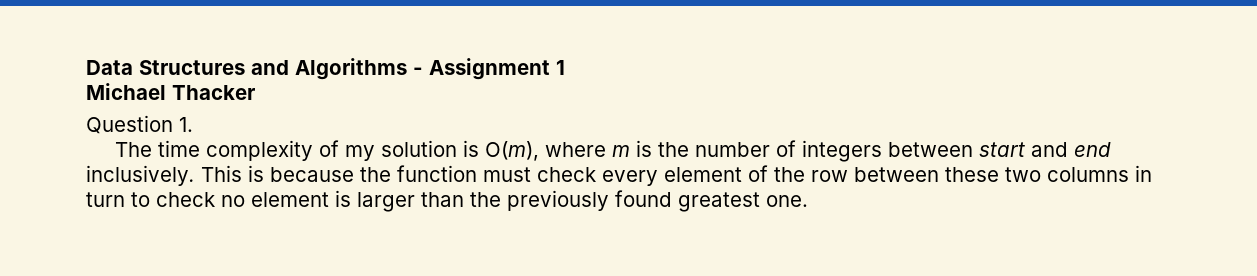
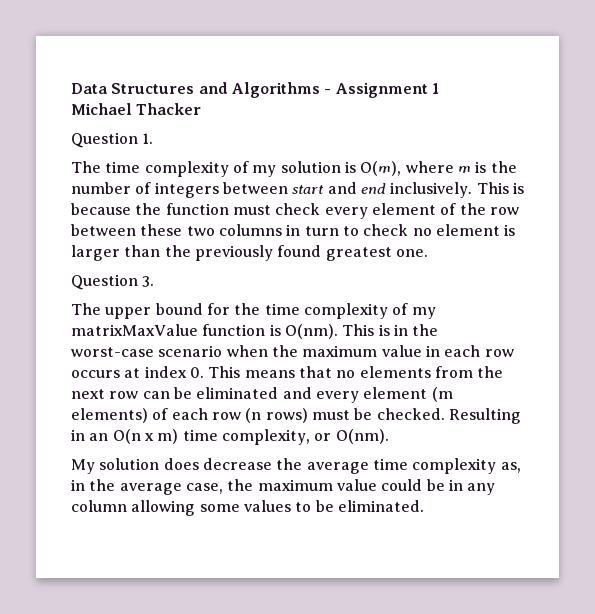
+ Question 3.
+ The upper bound for the time complexity of my matrixMaxValue function is O(nm). This is in the worst-case scenario when the maximum value in each row occurs at index 0. This means that no elements from the next row can be eliminated and every element (m elements) of each row (n rows) must be checked. Resulting in an O(n x m) time complexity, or O(nm).
+ My solution does decrease the average time complexity as, in the average case, the maximum value could be in any column allowing some values to be eliminated.

